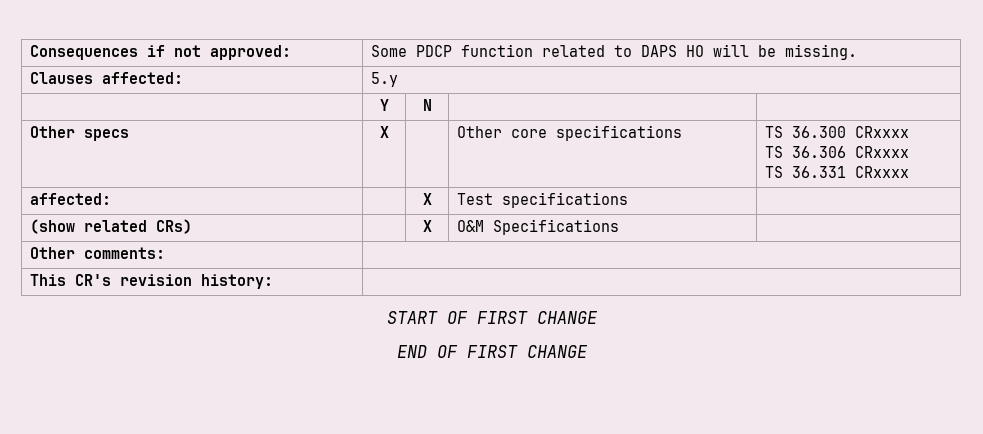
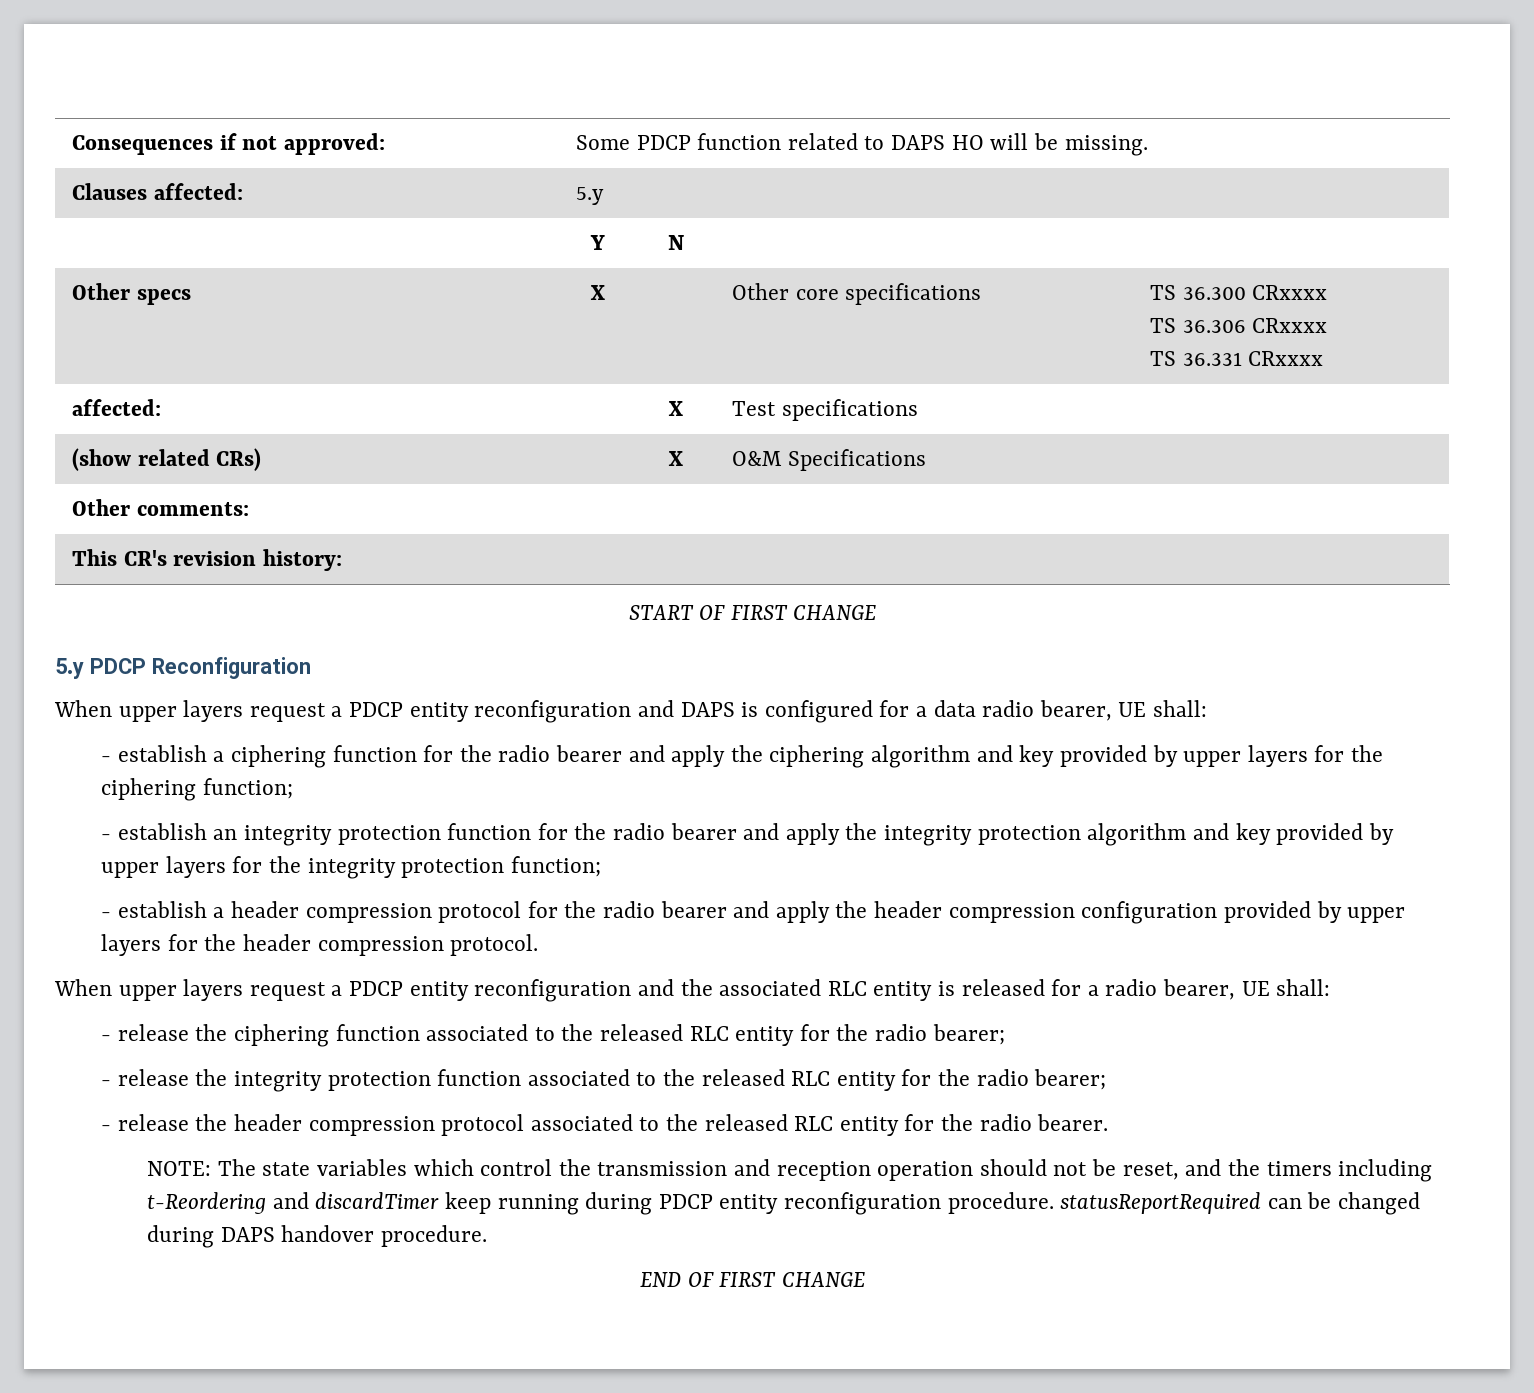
+ 5.y PDCP Reconfiguration
+ When upper layers request a PDCP entity reconfiguration and DAPS is configured for a data radio bearer, UE shall:
+ - establish a ciphering function for the radio bearer and apply the ciphering algorithm and key provided by upper layers for the ciphering function;
+ - establish an integrity protection function for the radio bearer and apply the integrity protection algorithm and key provided by upper layers for the integrity protection function;
+ - establish a header compression protocol for the radio bearer and apply the header compression configuration provided by upper layers for the header compression protocol.
+ When upper layers request a PDCP entity reconfiguration and the associated RLC entity is released for a radio bearer, UE shall:
+ - release the ciphering function associated to the released RLC entity for the radio bearer;
+ - release the integrity protection function associated to the released RLC entity for the radio bearer;
+ - release the header compression protocol associated to the released RLC entity for the radio bearer.
+ NOTE: The state variables which control the transmission and reception operation should not be reset, and the timers including t-Reordering and discardTimer keep running during PDCP entity reconfiguration procedure. statusReportRequired can be changed during DAPS handover procedure.

